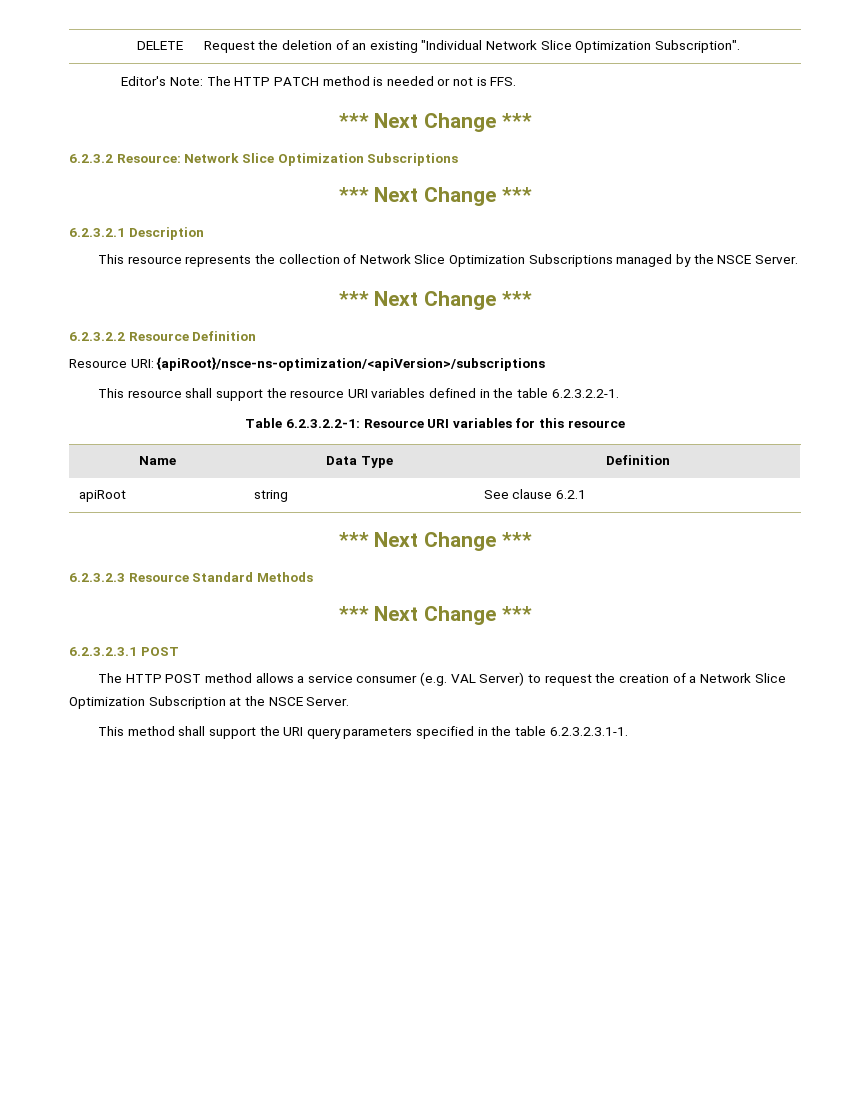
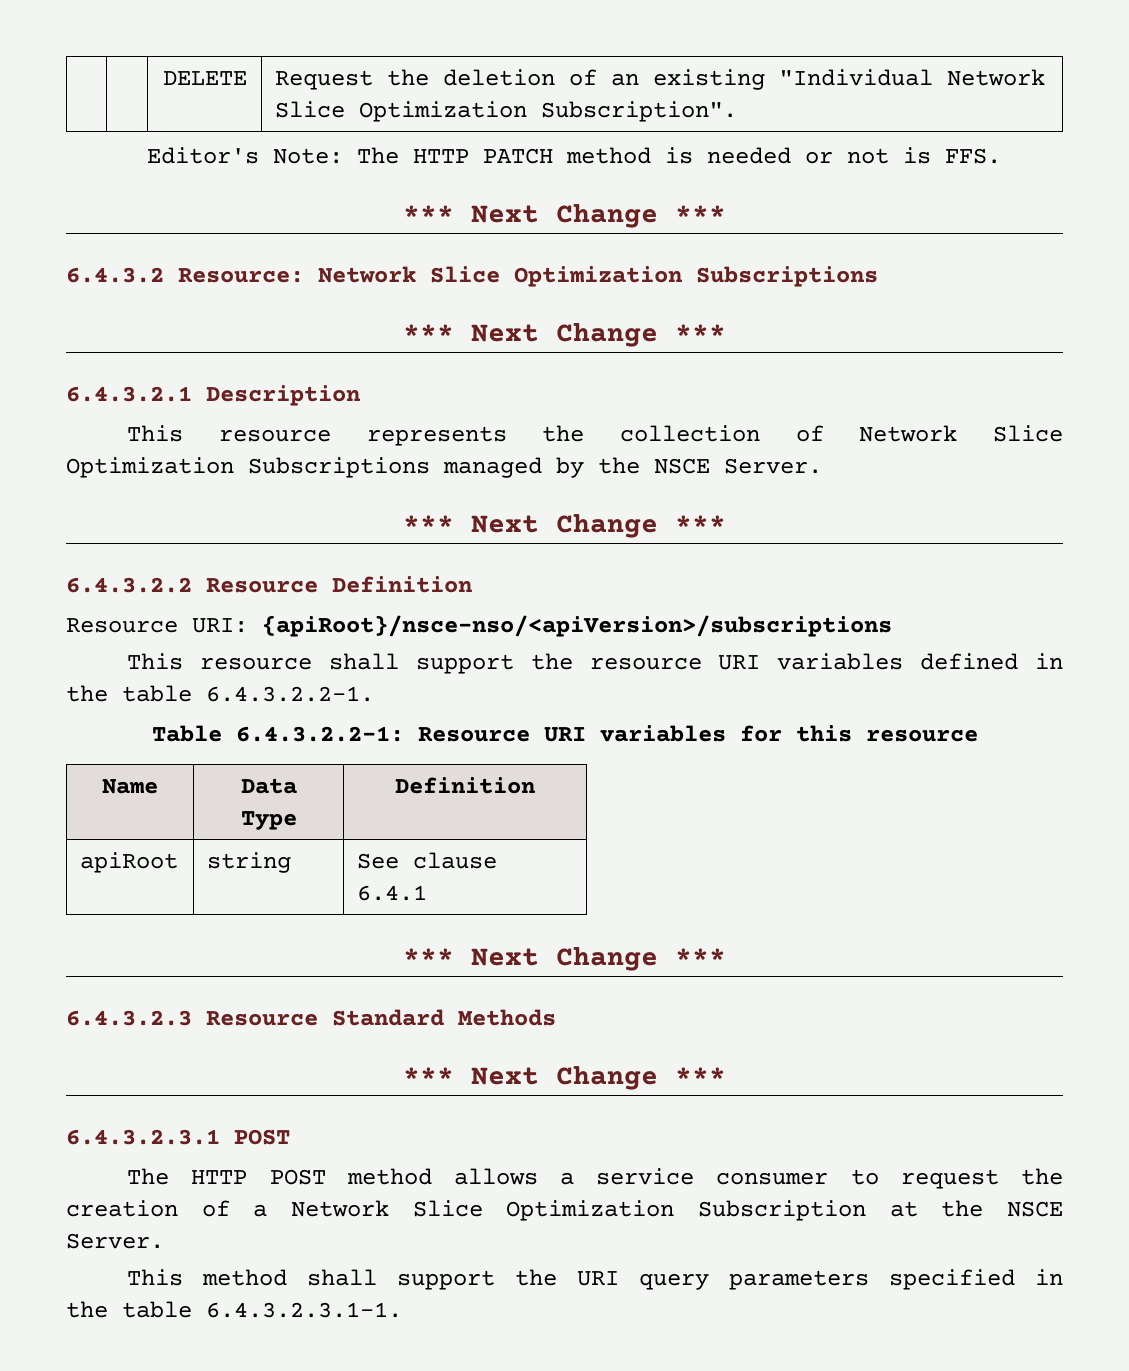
- 6.2.3.2 Resource: Network Slice Optimization Subscriptions
+ 6.4.3.2 Resource: Network Slice Optimization Subscriptions
- 6.2.3.2.1 Description
+ 6.4.3.2.1 Description
- 6.2.3.2.2 Resource Definition
+ 6.4.3.2.2 Resource Definition
- Resource URI: {apiRoot}/nsce-ns-optimization/<apiVersion>/subscriptions
+ Resource URI: {apiRoot}/nsce-nso/<apiVersion>/subscriptions
- This resource shall support the resource URI variables defined in the table 6.2.3.2.2-1.
+ This resource shall support the resource URI variables defined in the table 6.4.3.2.2-1.
- Table 6.2.3.2.2-1: Resource URI variables for this resource
+ Table 6.4.3.2.2-1: Resource URI variables for this resource
- apiRoot | string | See clause 6.2.1
+ apiRoot | string | See clause 6.4.1
  *** Next Change ***
- 6.2.3.2.3 Resource Standard Methods
+ 6.4.3.2.3 Resource Standard Methods
- 6.2.3.2.3.1 POST
+ 6.4.3.2.3.1 POST
- The HTTP POST method allows a service consumer (e.g. VAL Server) to request the creation of a Network Slice Optimization Subscription at the NSCE Server.
+ The HTTP POST method allows a service consumer to request the creation of a Network Slice Optimization Subscription at the NSCE Server.
- This method shall support the URI query parameters specified in the table 6.2.3.2.3.1-1.
+ This method shall support the URI query parameters specified in the table 6.4.3.2.3.1-1.

